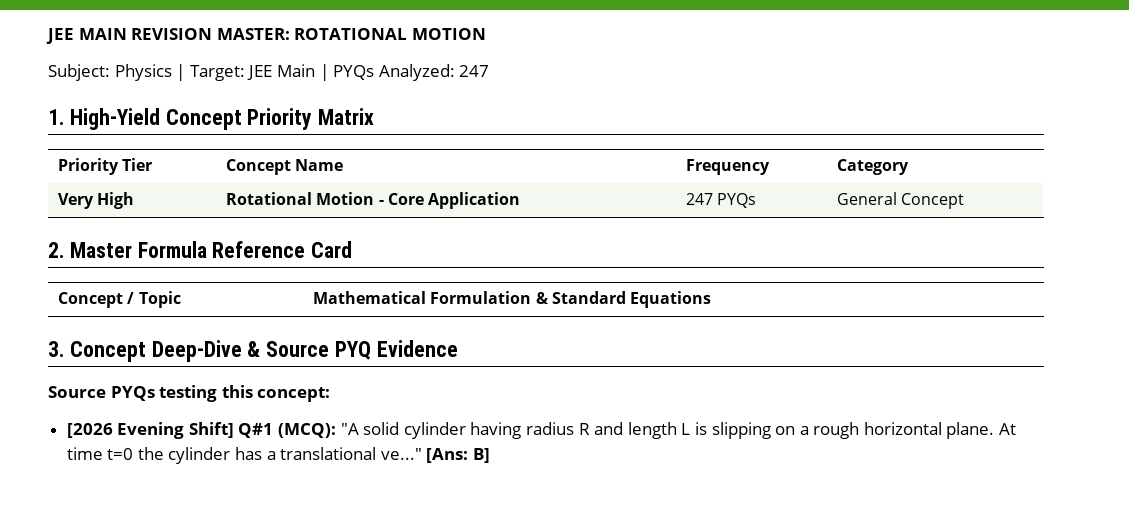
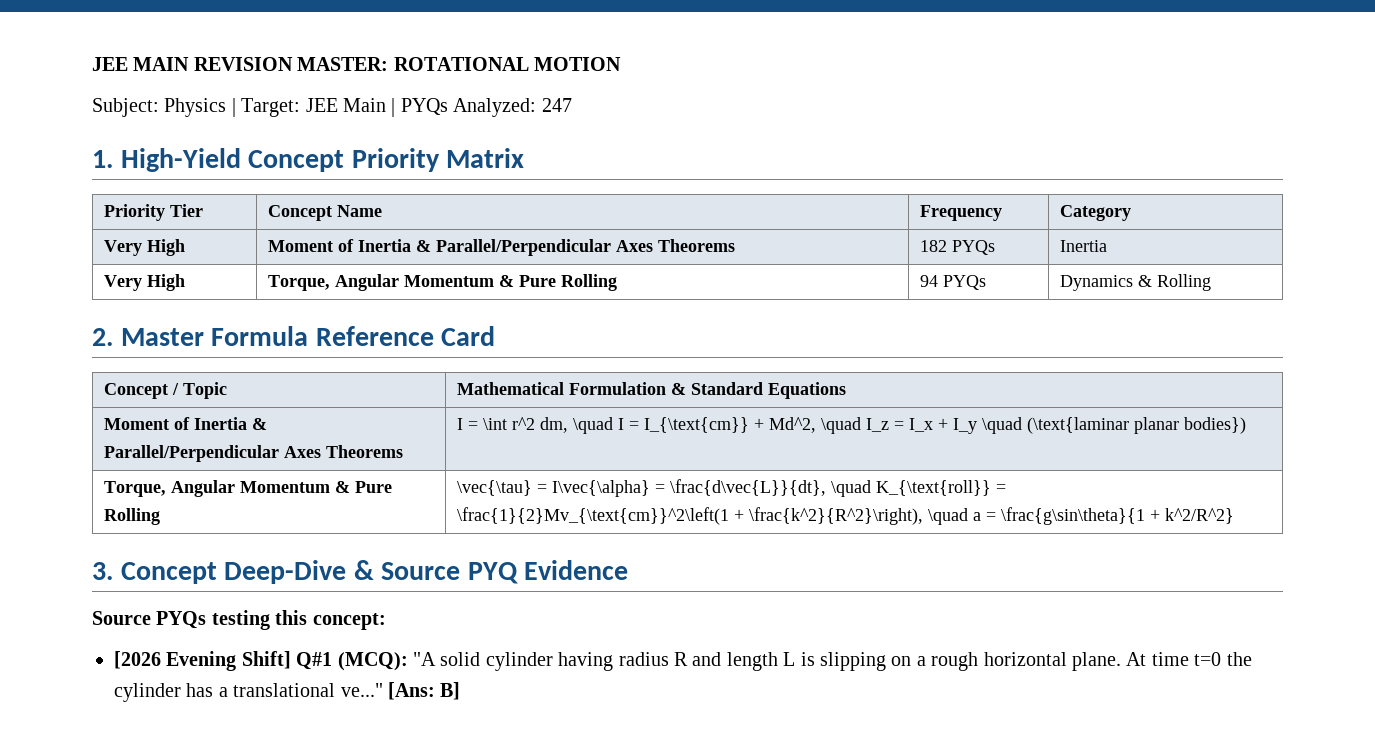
- Very High | Rotational Motion - Core Application | 247 PYQs | General Concept
+ Very High | Moment of Inertia & Parallel/Perpendicular Axes Theorems | 182 PYQs | Inertia
+ Very High | Torque, Angular Momentum & Pure Rolling | 94 PYQs | Dynamics & Rolling
+ Moment of Inertia & Parallel/Perpendicular Axes Theorems | I = \int r^2 dm, \quad I = I_{\text{cm}} + Md^2, \quad I_z = I_x + I_y \quad (\text{laminar planar bodies})
+ Torque, Angular Momentum & Pure Rolling | \vec{\tau} = I\vec{\alpha} = \frac{d\vec{L}}{dt}, \quad K_{\text{roll}} = \frac{1}{2}Mv_{\text{cm}}^2\left(1 + \frac{k^2}{R^2}\right), \quad a = \frac{g\sin\theta}{1 + k^2/R^2}

